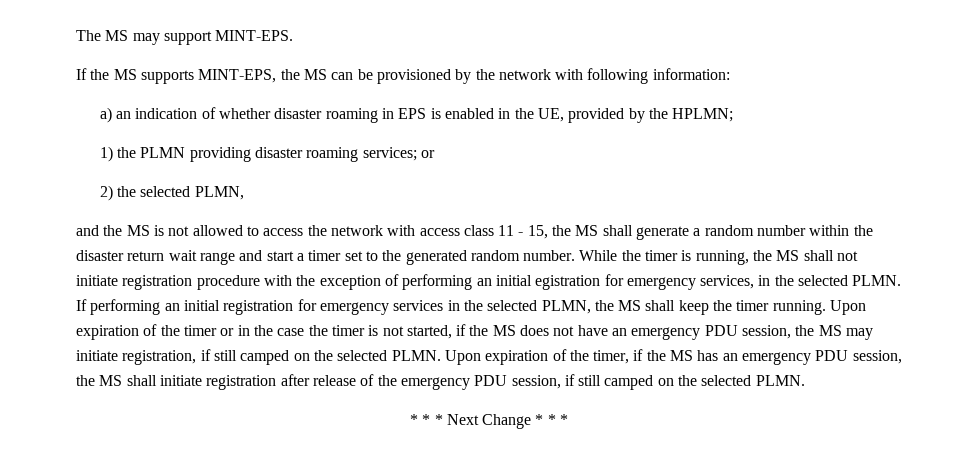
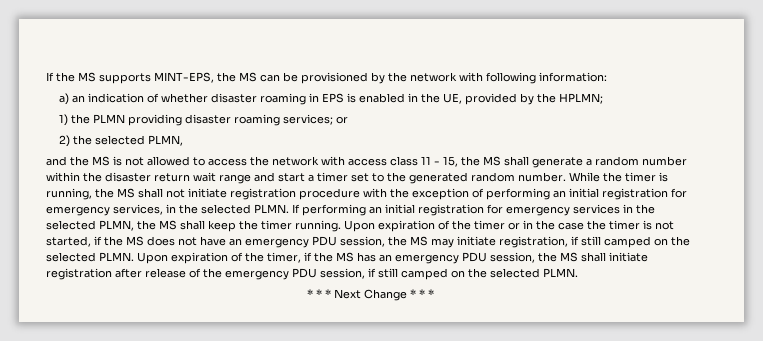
- The MS may support MINT-EPS.
- While the timer is running, the MS shall not initiate registration procedure with the exception of performing an initial egistration for emergency services, in the selected PLMN.
+ While the timer is running, the MS shall not initiate registration procedure with the exception of performing an initial registration for emergency services, in the selected PLMN.

